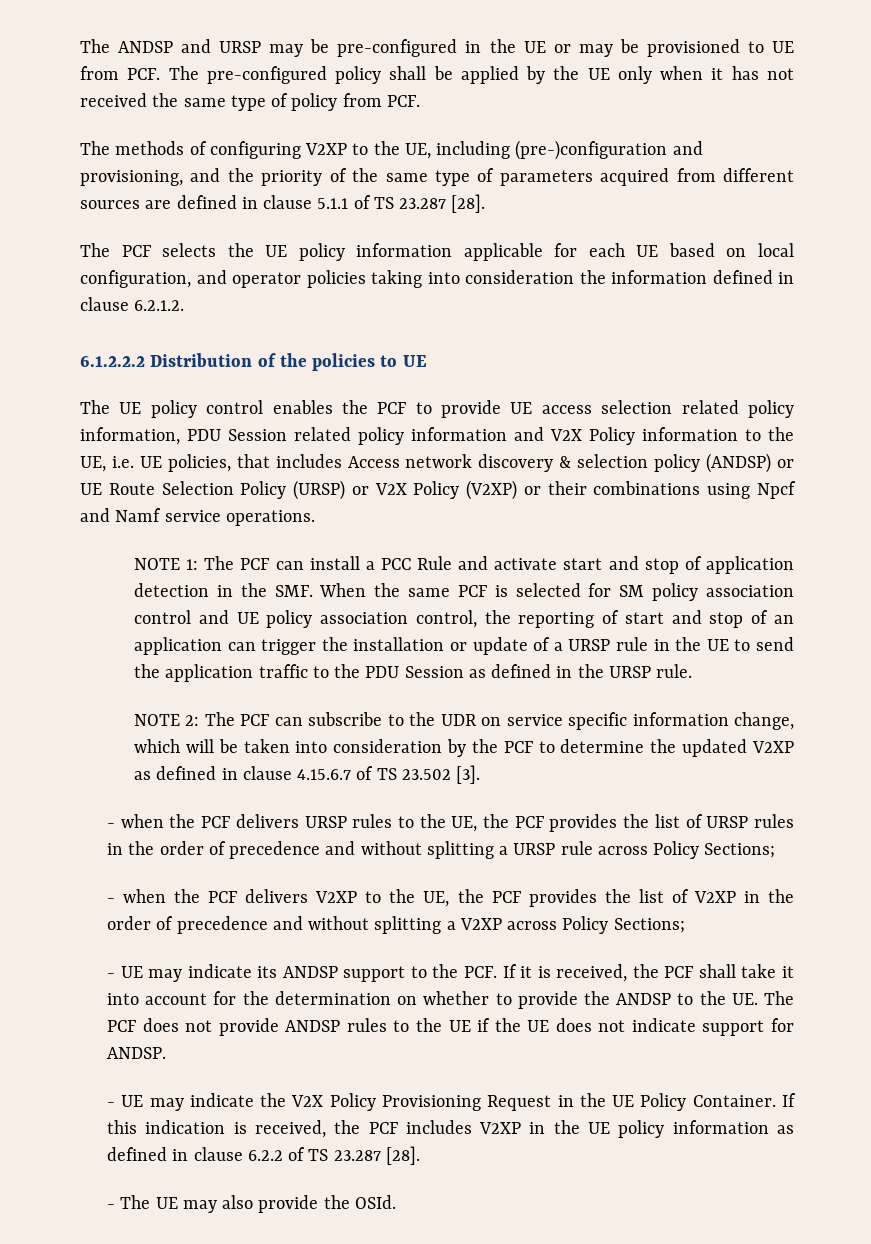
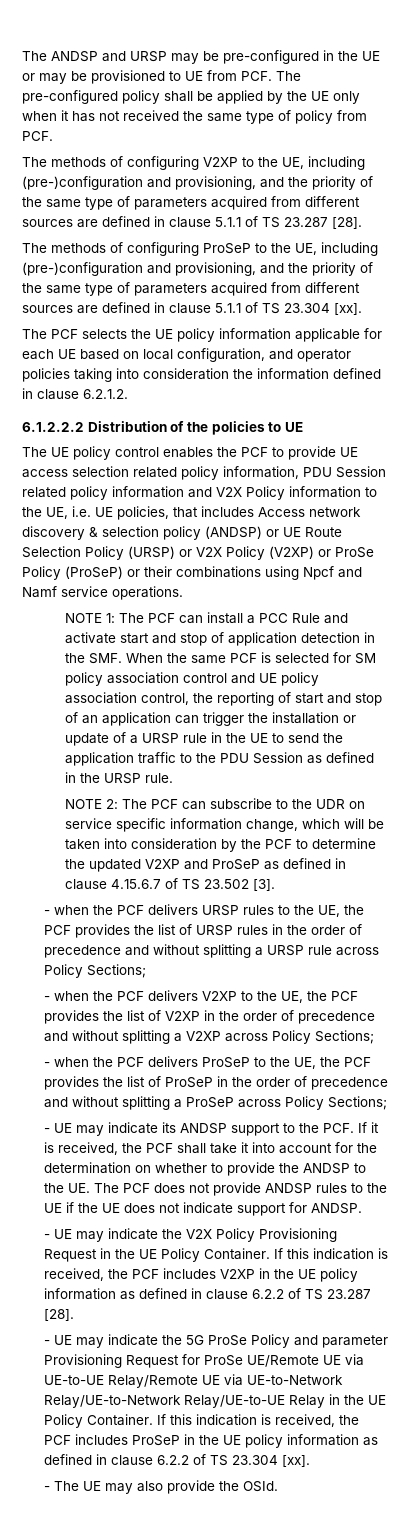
+ The methods of configuring ProSeP to the UE, including (pre-)configuration and provisioning, and the priority of the same type of parameters acquired from different sources are defined in clause 5.1.1 of TS 23.304 [xx].
- The UE policy control enables the PCF to provide UE access selection related policy information, PDU Session related policy information and V2X Policy information to the UE, i.e. UE policies, that includes Access network discovery & selection policy (ANDSP) or UE Route Selection Policy (URSP) or V2X Policy (V2XP) or their combinations using Npcf and Namf service operations.
+ The UE policy control enables the PCF to provide UE access selection related policy information, PDU Session related policy information and V2X Policy information to the UE, i.e. UE policies, that includes Access network discovery & selection policy (ANDSP) or UE Route Selection Policy (URSP) or V2X Policy (V2XP) or ProSe Policy (ProSeP) or their combinations using Npcf and Namf service operations.
- NOTE 2: The PCF can subscribe to the UDR on service specific information change, which will be taken into consideration by the PCF to determine the updated V2XP as defined in clause 4.15.6.7 of TS 23.502 [3].
+ NOTE 2: The PCF can subscribe to the UDR on service specific information change, which will be taken into consideration by the PCF to determine the updated V2XP and ProSeP as defined in clause 4.15.6.7 of TS 23.502 [3].
+ - when the PCF delivers ProSeP to the UE, the PCF provides the list of ProSeP in the order of precedence and without splitting a ProSeP across Policy Sections;
+ - UE may indicate the 5G ProSe Policy and parameter Provisioning Request for ProSe UE/Remote UE via UE-to-UE Relay/Remote UE via UE-to-Network Relay/UE-to-Network Relay/UE-to-UE Relay in the UE Policy Container. If this indication is received, the PCF includes ProSeP in the UE policy information as defined in clause 6.2.2 of TS 23.304 [xx].

